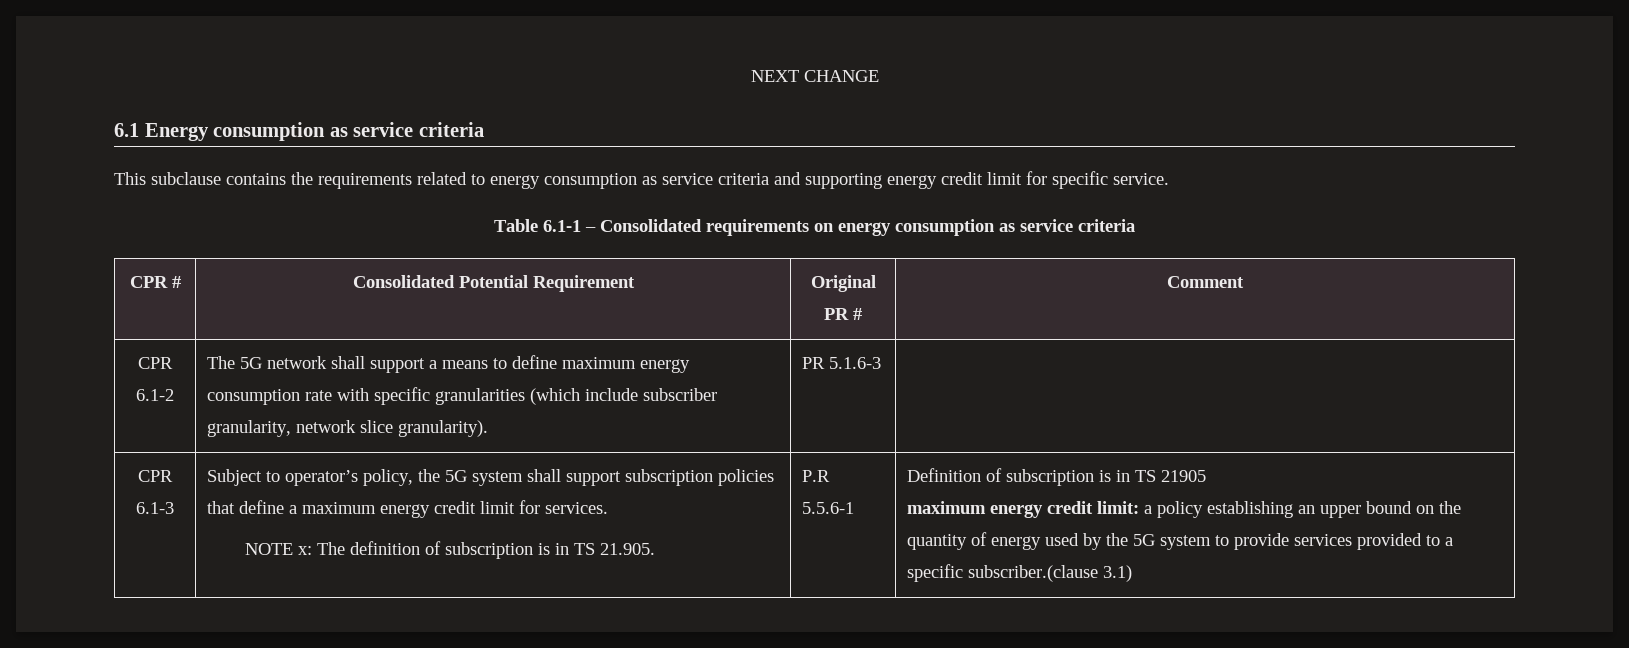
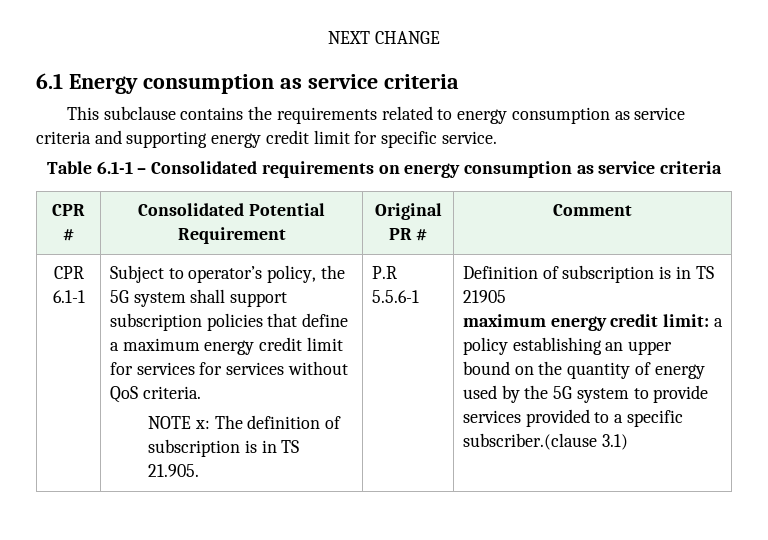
- CPR 6.1-2 | The 5G network shall support a means to define maximum energy consumption rate with specific granularities (which include subscriber granularity, network slice granularity). | PR 5.1.6-3 |
- CPR 6.1-3
+ CPR 6.1-1
- Subject to operator’s policy, the 5G system shall support subscription policies that define a maximum energy credit limit for services.
+ Subject to operator’s policy, the 5G system shall support subscription policies that define a maximum energy credit limit for services for services without QoS criteria.

